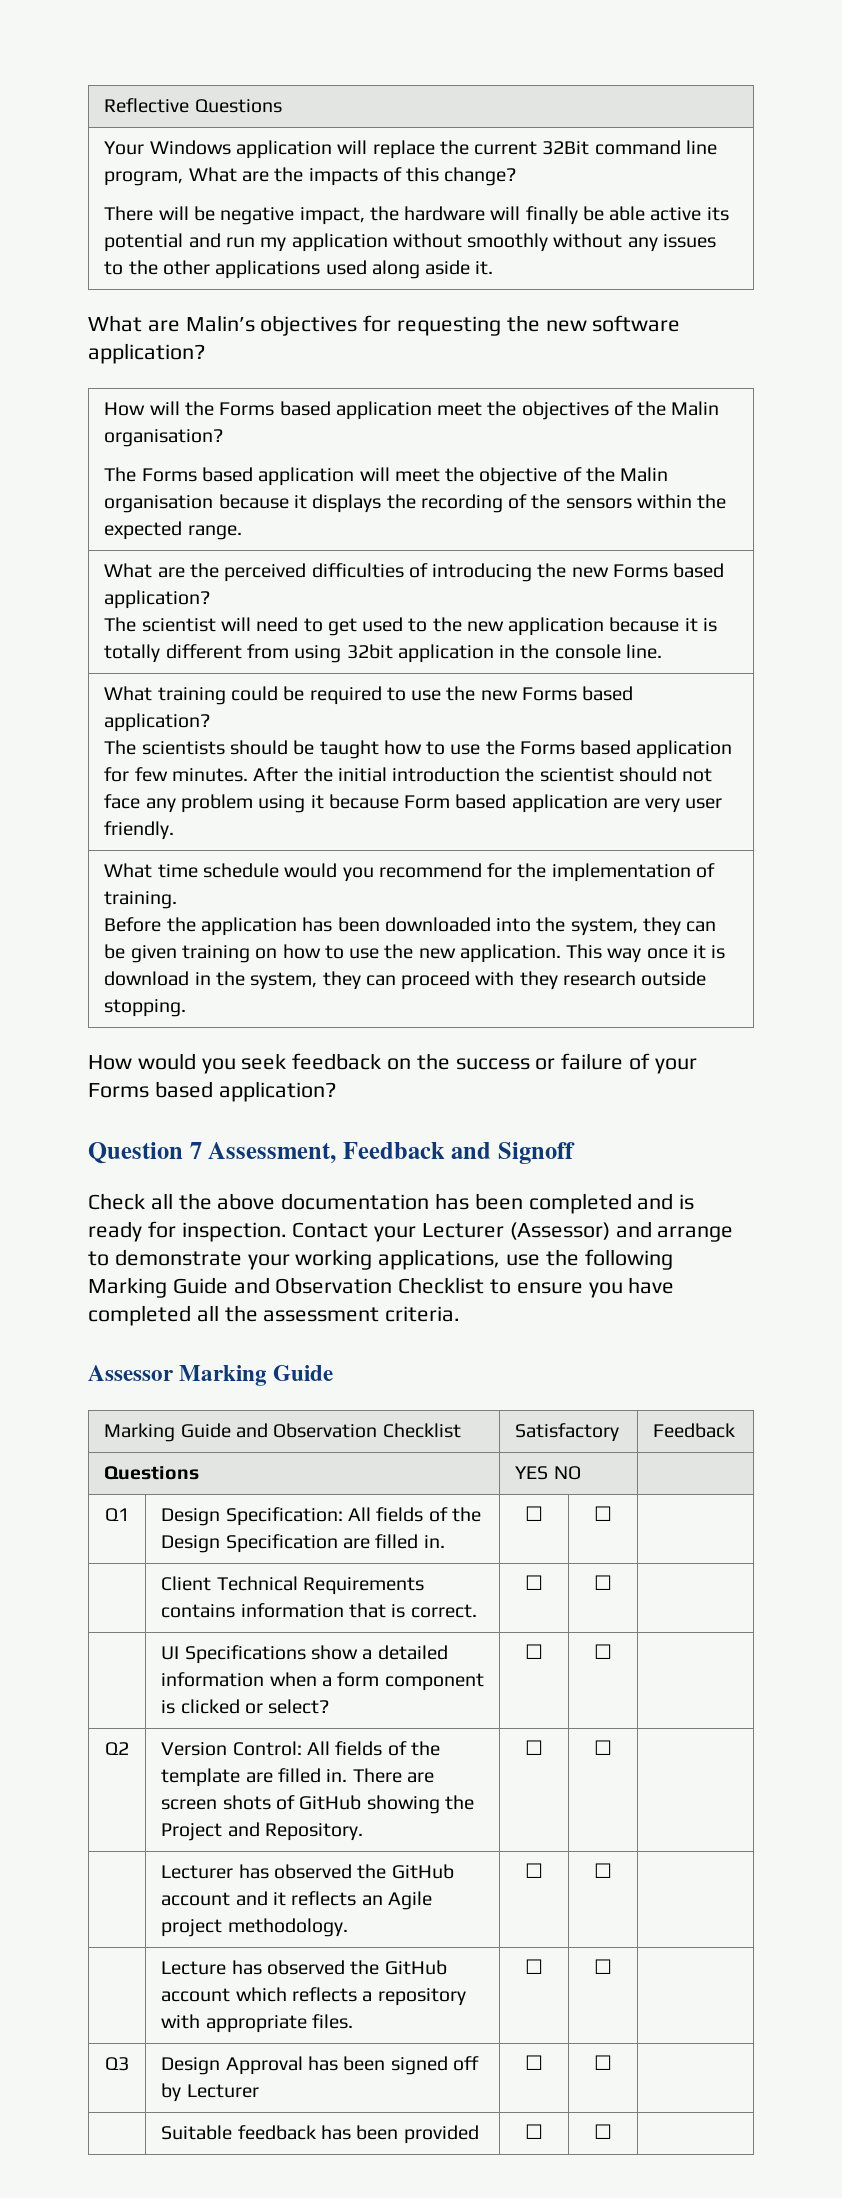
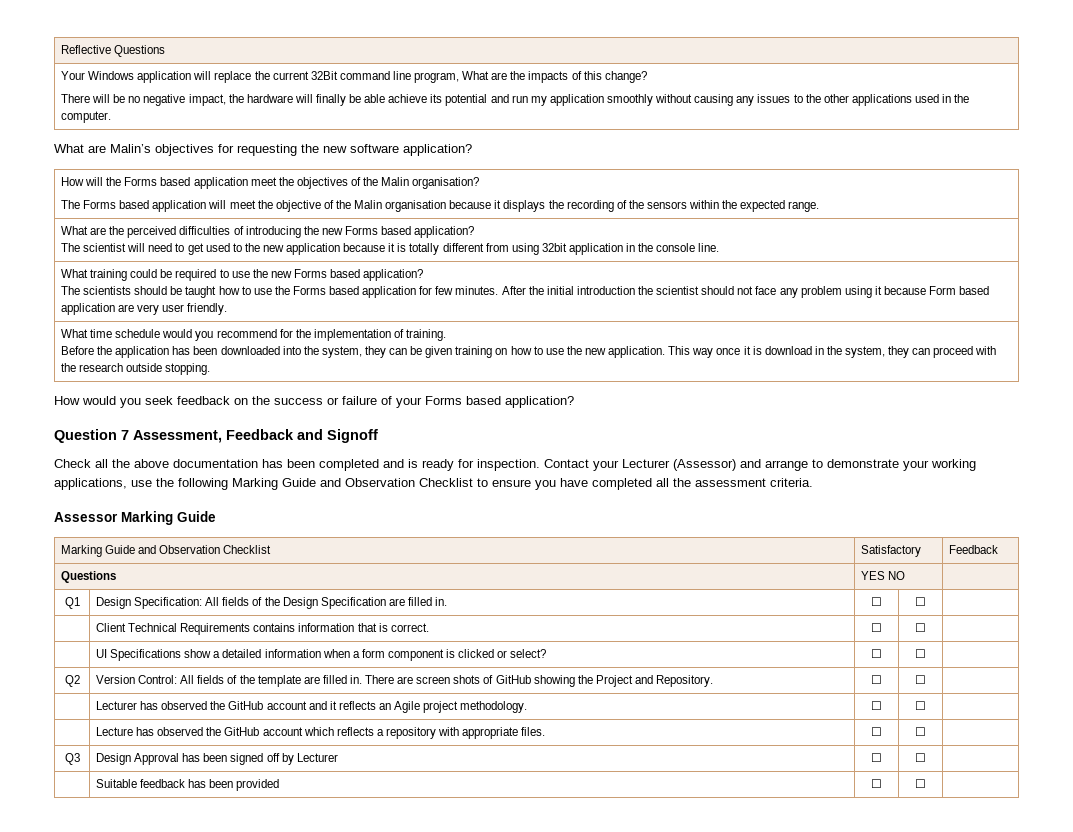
- There will be negative impact, the hardware will finally be able active its potential and run my application without smoothly without any issues to the other applications used along aside it.
+ There will be no negative impact, the hardware will finally be able achieve its potential and run my application smoothly without causing any issues to the other applications used in the computer.
- This way once it is download in the system, they can proceed with they research outside stopping.
+ This way once it is download in the system, they can proceed with the research outside stopping.

